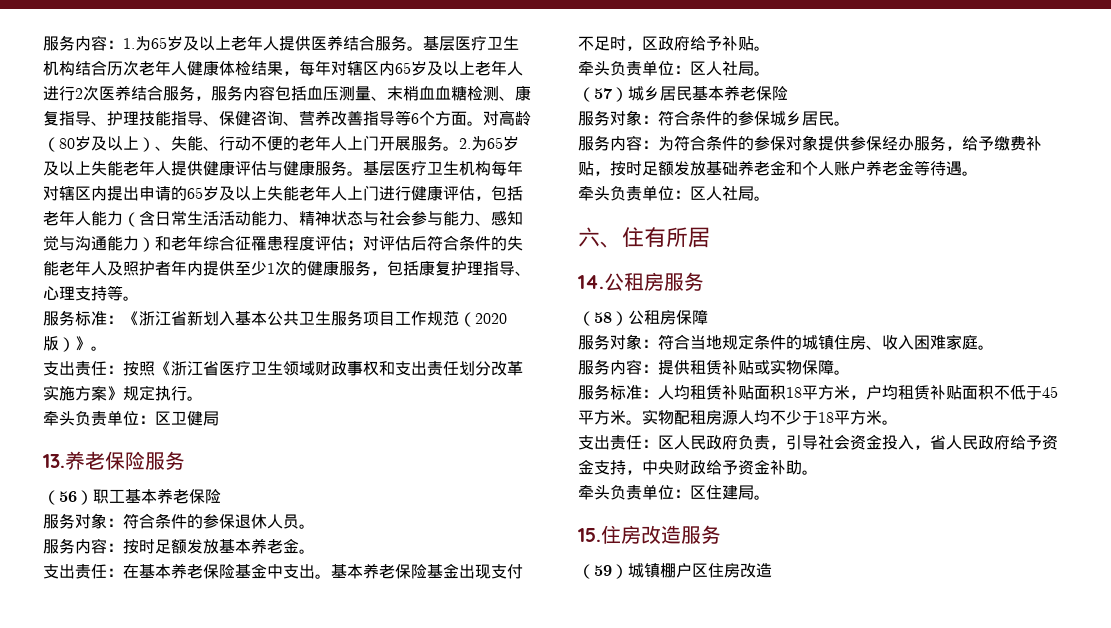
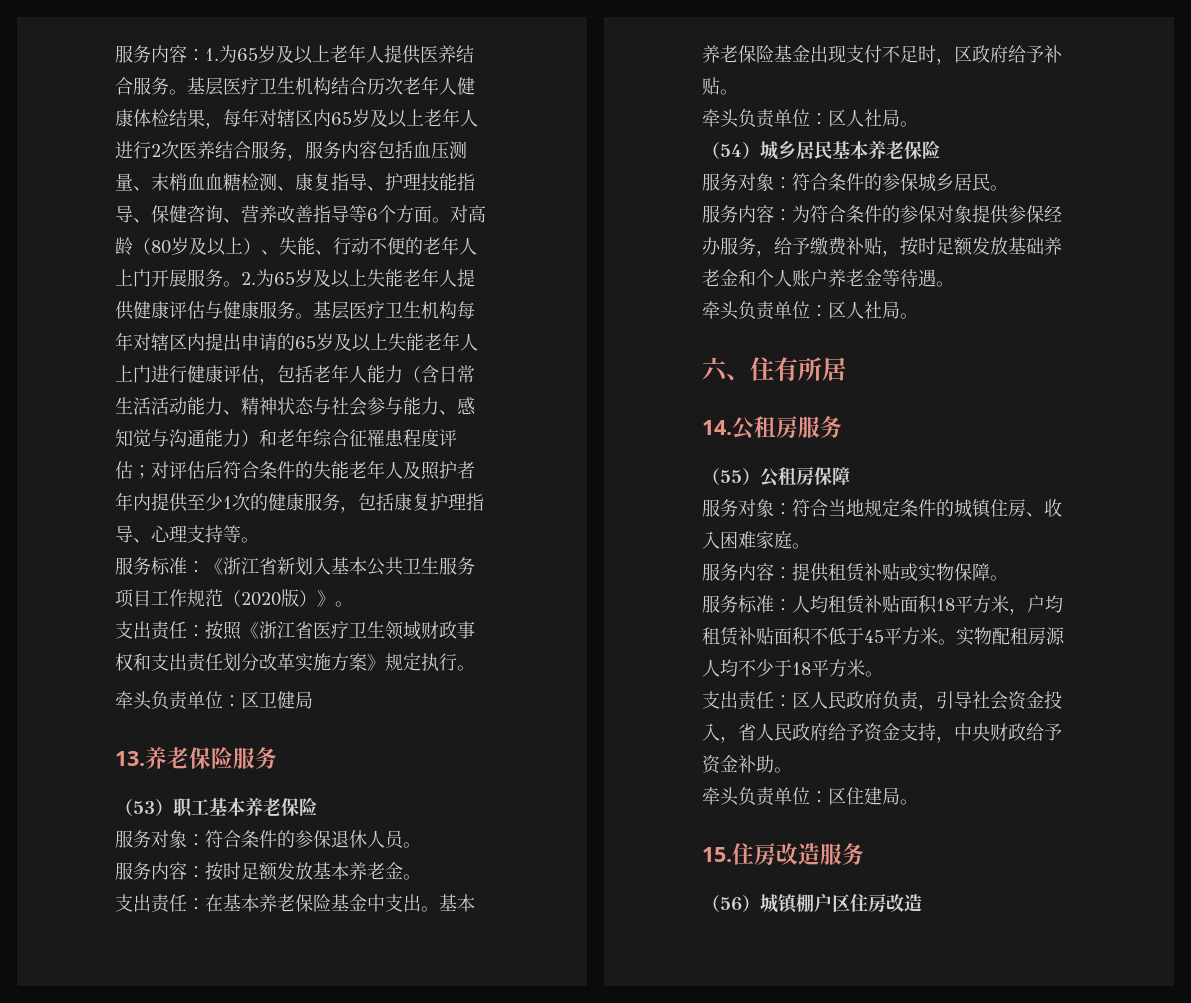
- （56）职工基本养老保险
+ （53）职工基本养老保险
- （57）城乡居民基本养老保险
+ （54）城乡居民基本养老保险
- （58）公租房保障
+ （55）公租房保障
- （59）城镇棚户区住房改造
+ （56）城镇棚户区住房改造

